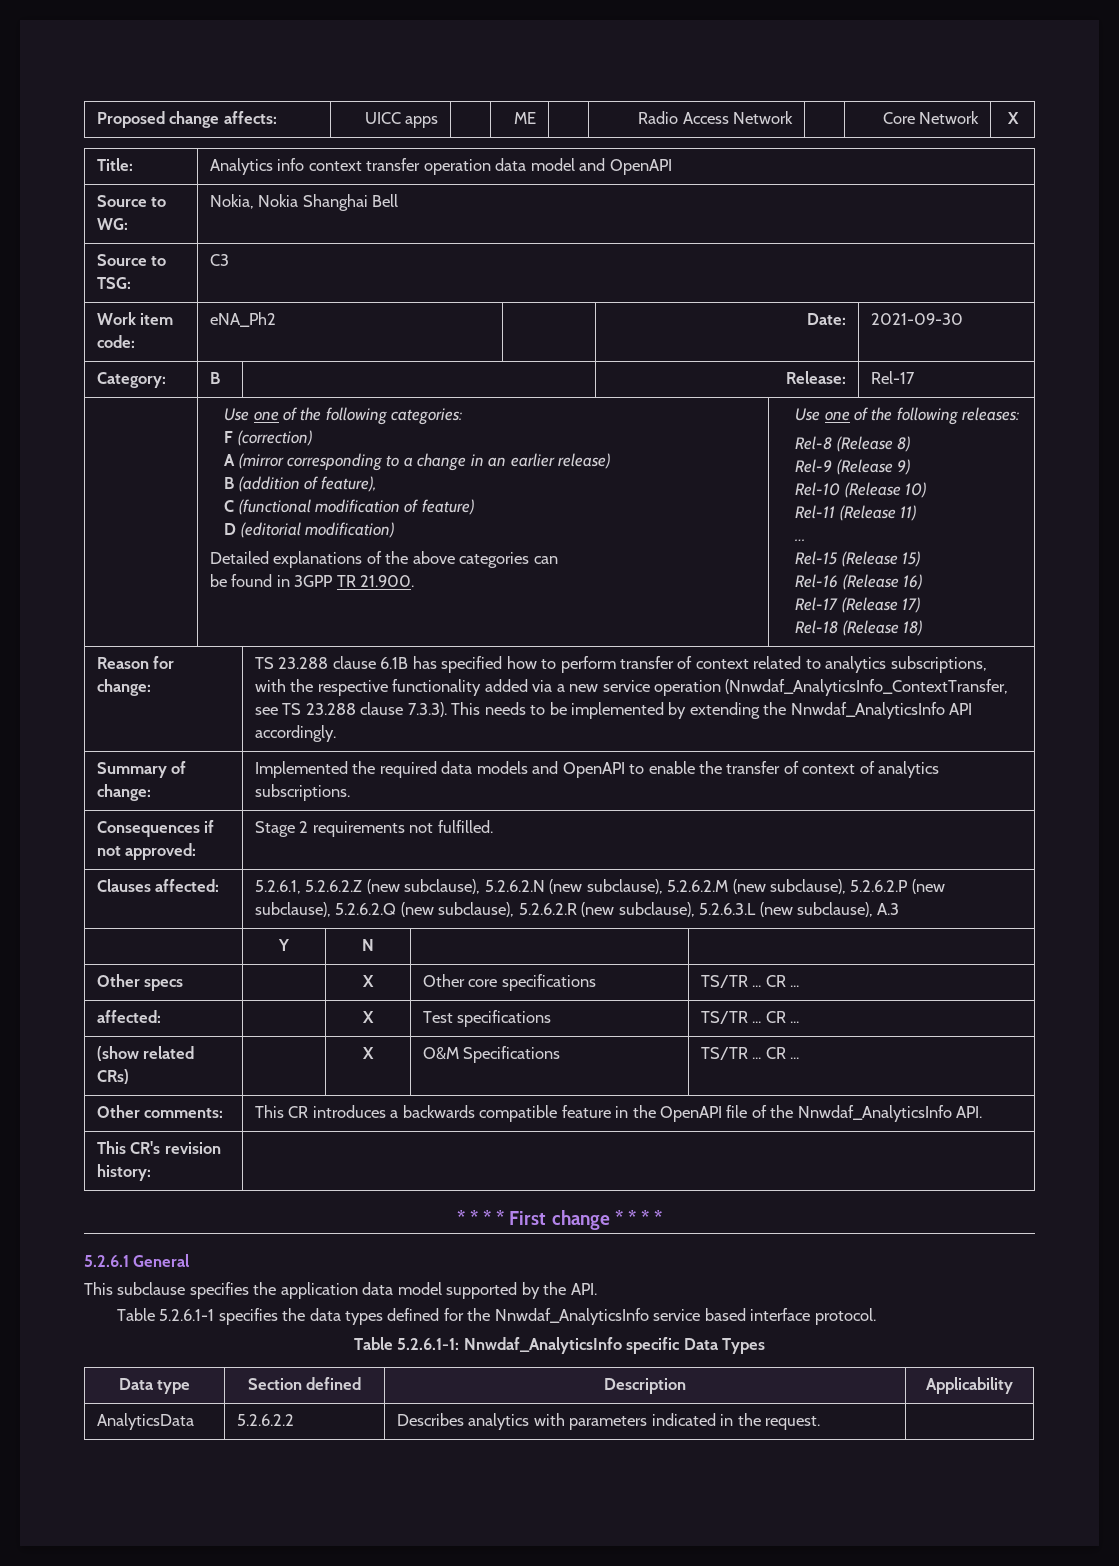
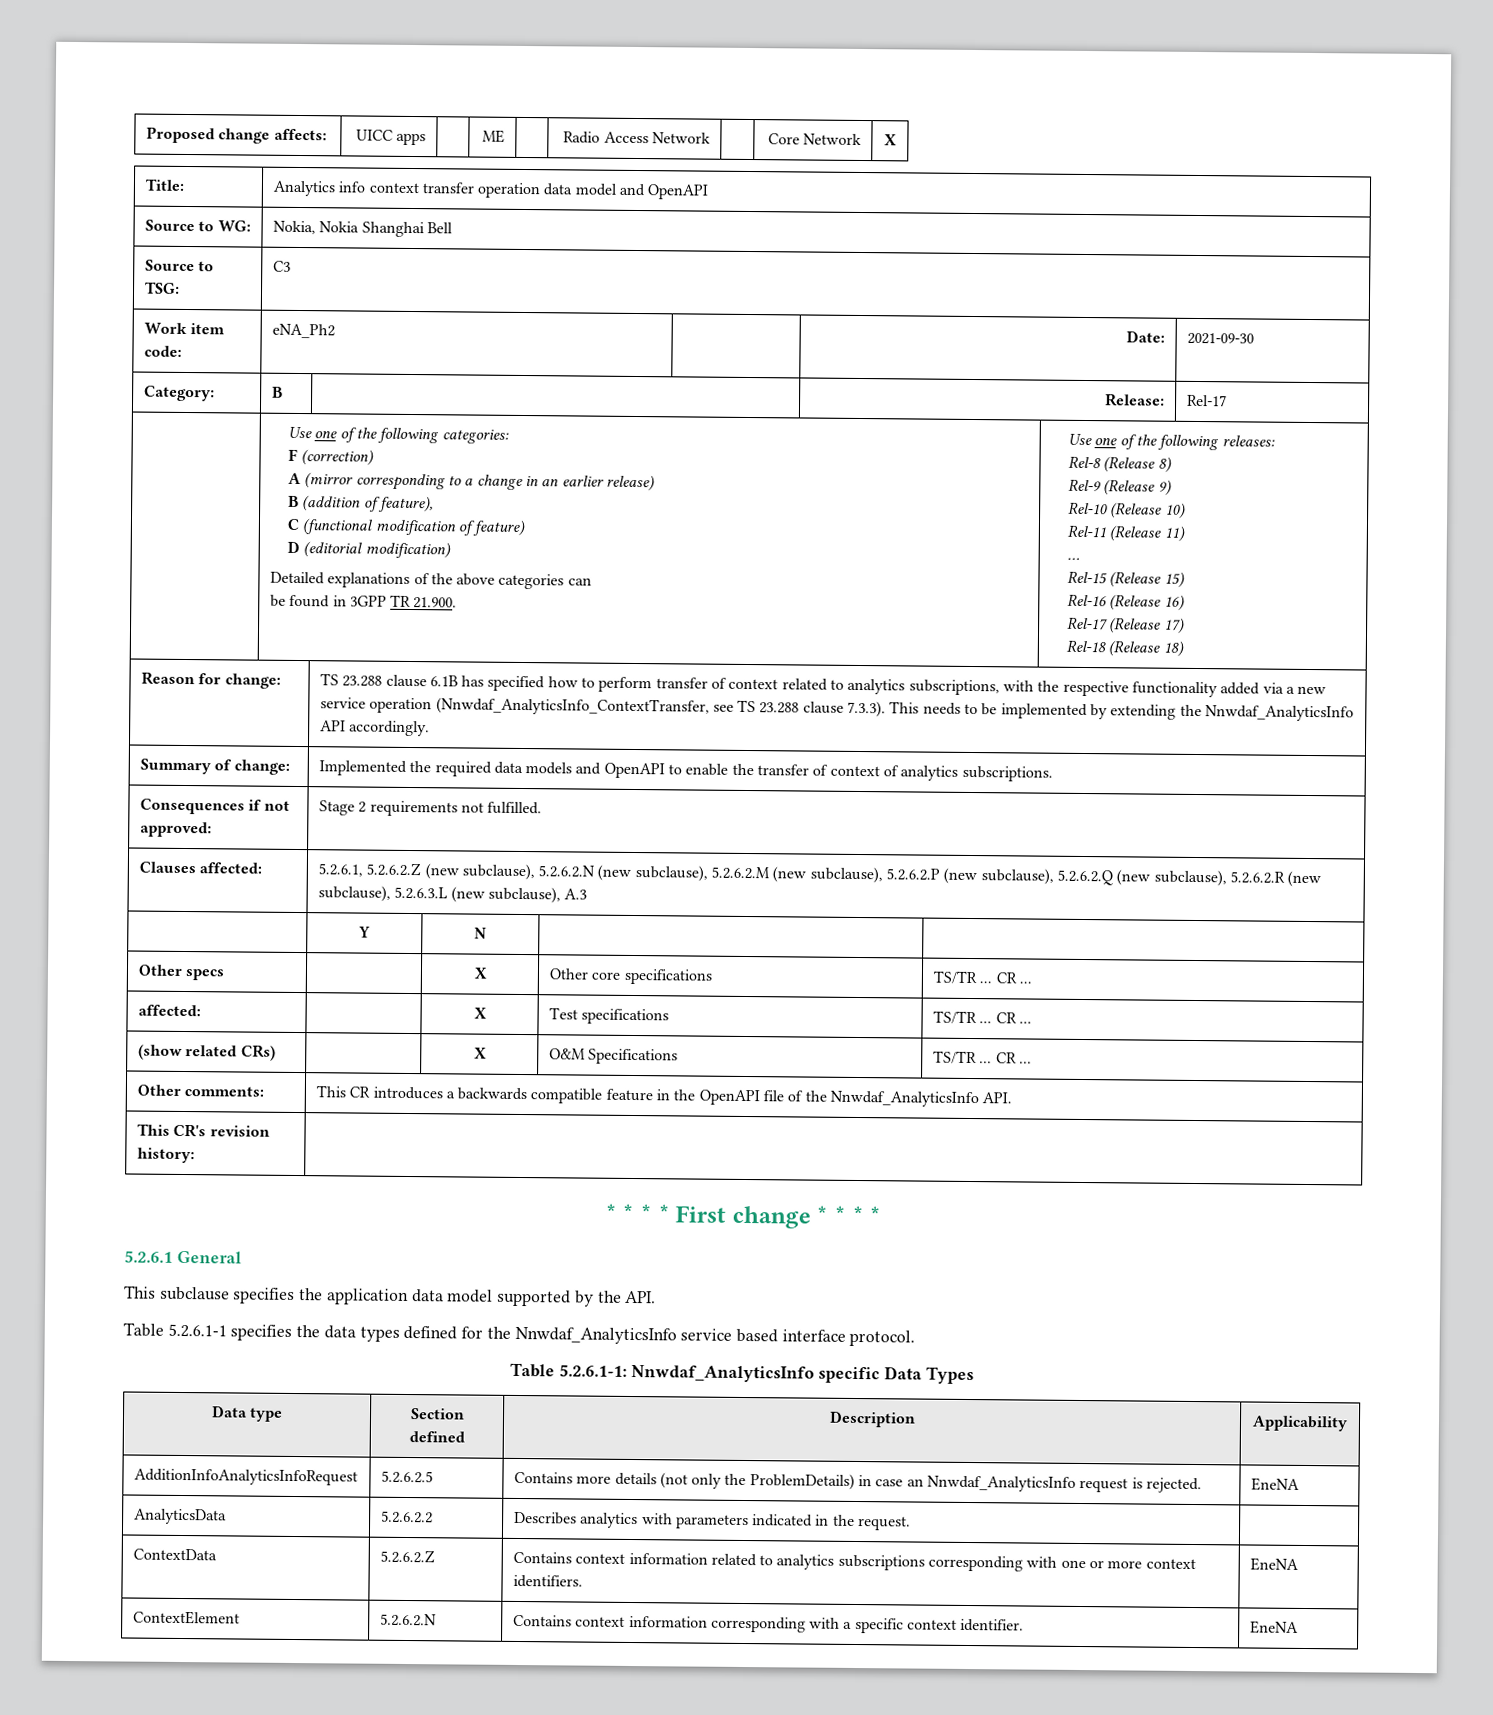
+ AdditionInfoAnalyticsInfoRequest | 5.2.6.2.5 | Contains more details (not only the ProblemDetails) in case an Nnwdaf_AnalyticsInfo request is rejected. | EneNA
+ ContextData | 5.2.6.2.Z | Contains context information related to analytics subscriptions corresponding with one or more context identifiers. | EneNA
+ ContextElement | 5.2.6.2.N | Contains context information corresponding with a specific context identifier. | EneNA

